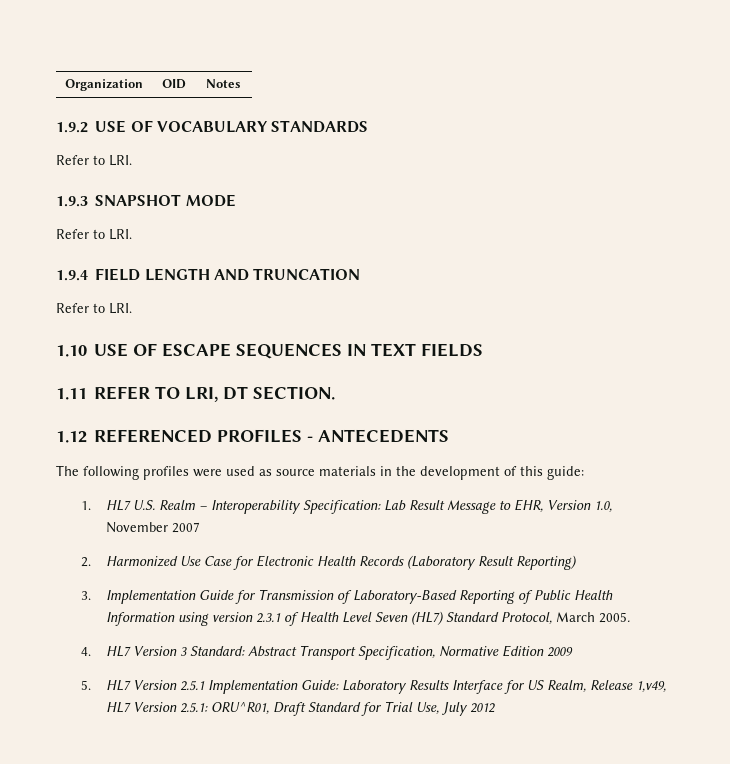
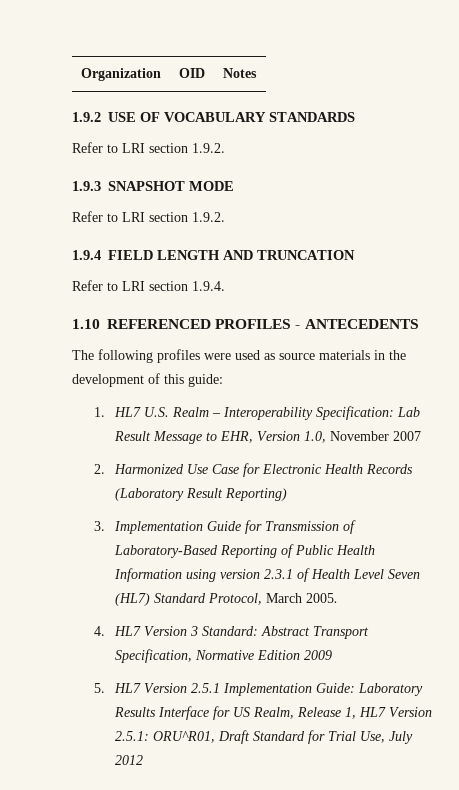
  1.9.2 USE OF VOCABULARY STANDARDS
- Refer to LRI.
+ Refer to LRI section 1.9.2.
  1.9.3 SNAPSHOT MODE
- Refer to LRI.
+ Refer to LRI section 1.9.2.
  1.9.4 FIELD LENGTH AND TRUNCATION
- Refer to LRI.
- 1.10 USE OF ESCAPE SEQUENCES IN TEXT FIELDS
- 1.11 REFER TO LRI, DT SECTION.
- 1.12 REFERENCED PROFILES - ANTECEDENTS
+ Refer to LRI section 1.9.4.
+ 1.10 REFERENCED PROFILES - ANTECEDENTS
- 5. HL7 Version 2.5.1 Implementation Guide: Laboratory Results Interface for US Realm, Release 1,v49, HL7 Version 2.5.1: ORU^R01, Draft Standard for Trial Use, July 2012
+ 5. HL7 Version 2.5.1 Implementation Guide: Laboratory Results Interface for US Realm, Release 1, HL7 Version 2.5.1: ORU^R01, Draft Standard for Trial Use, July 2012

